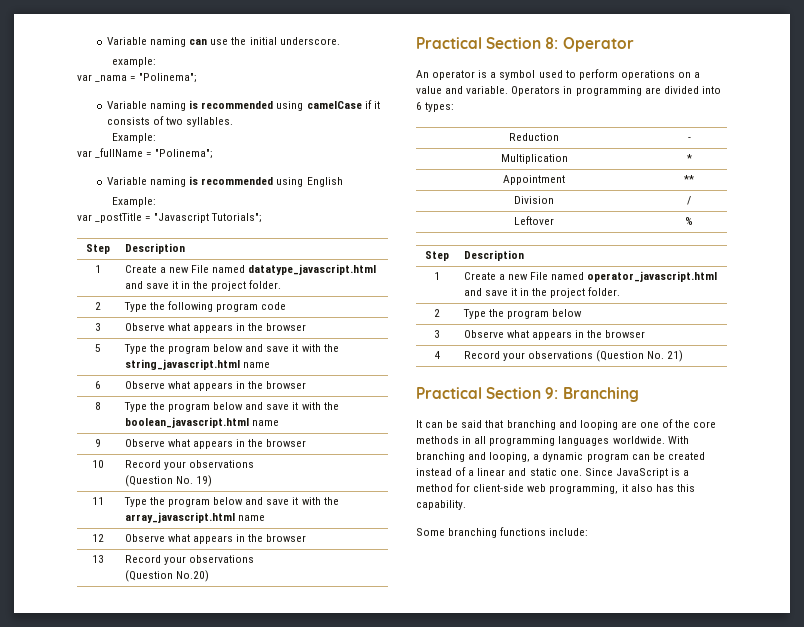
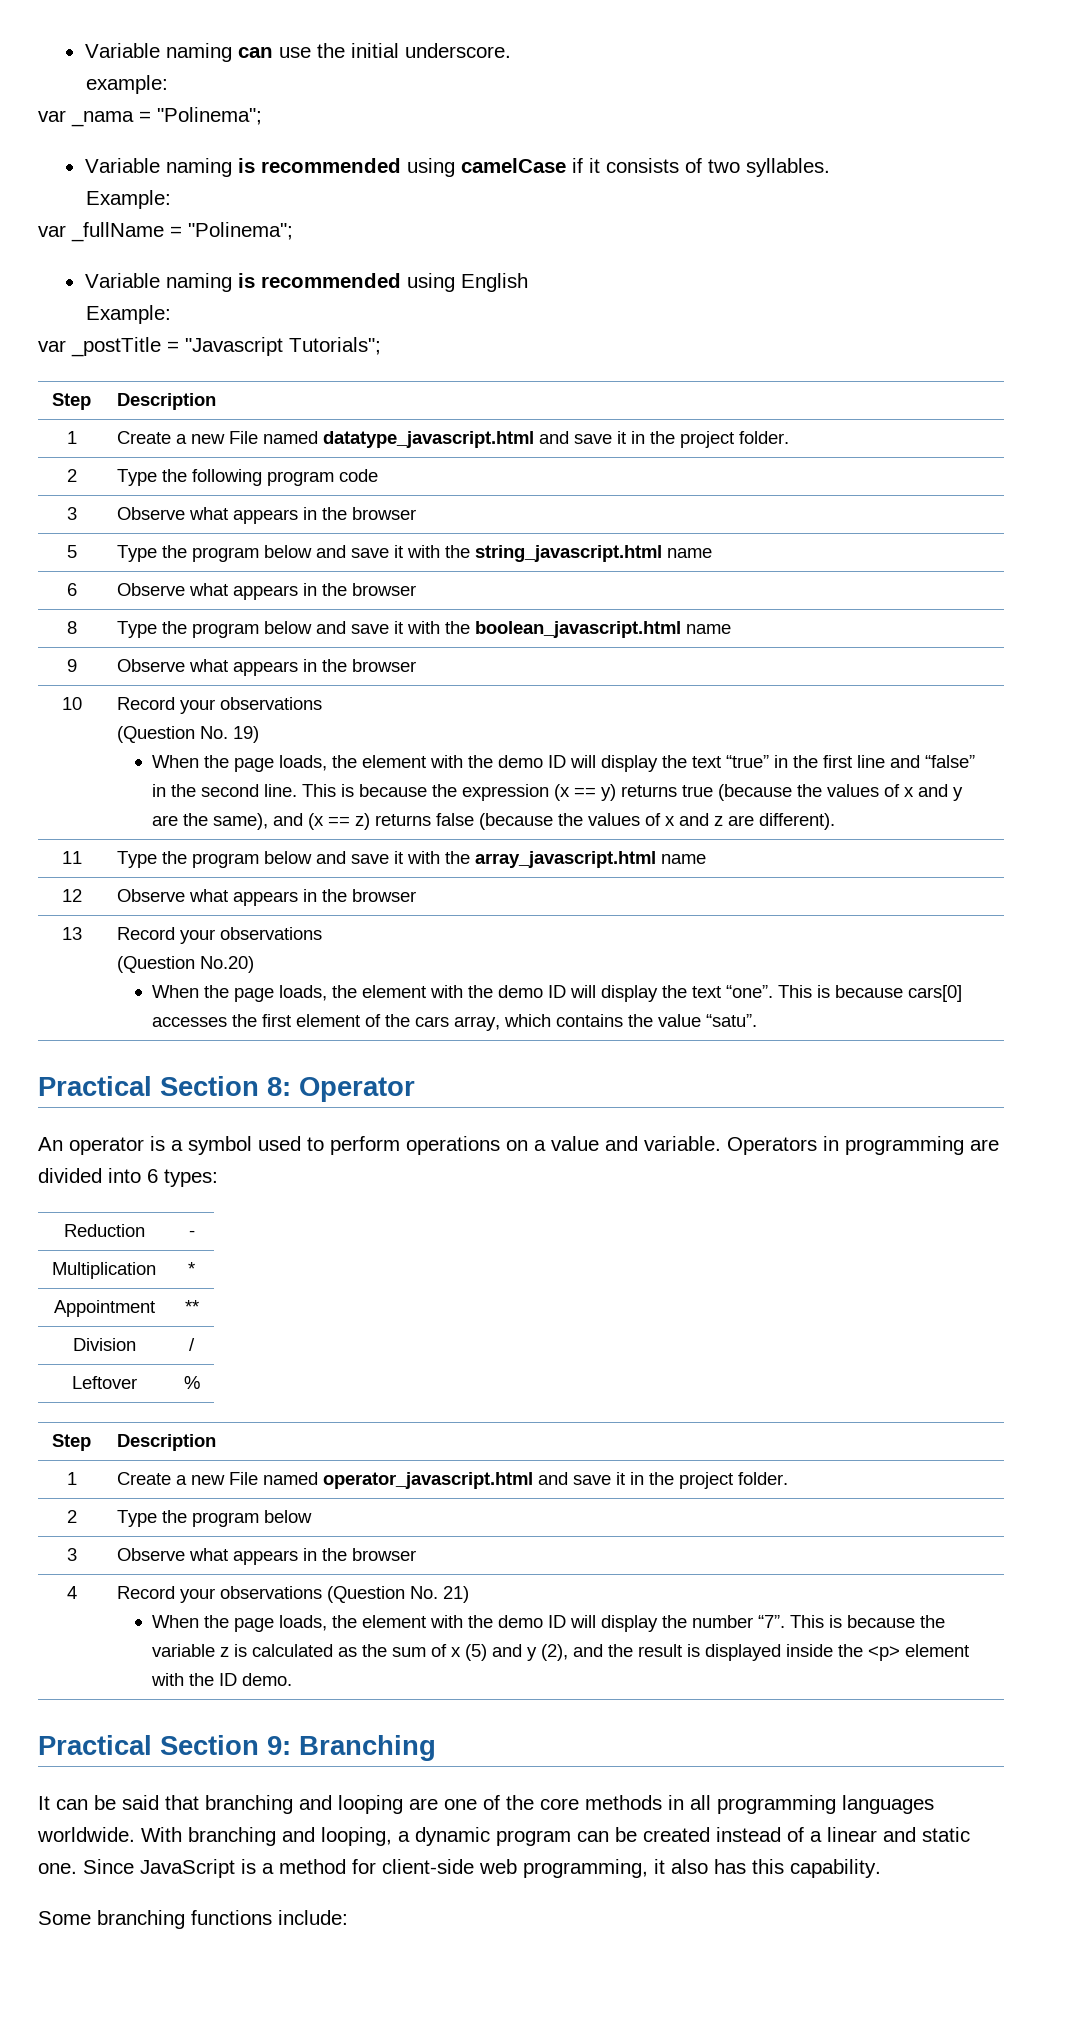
+ When the page loads, the element with the demo ID will display the text “true” in the first line and “false” in the second line. This is because the expression (x == y) returns true (because the values of x and y are the same), and (x == z) returns false (because the values of x and z are different).
  13 | Record your observations
  (Question No.20)
+ When the page loads, the element with the demo ID will display the text “one”. This is because cars[0] accesses the first element of the cars array, which contains the value “satu”.
+ When the page loads, the element with the demo ID will display the number “7”. This is because the variable z is calculated as the sum of x (5) and y (2), and the result is displayed inside the <p> element with the ID demo.

